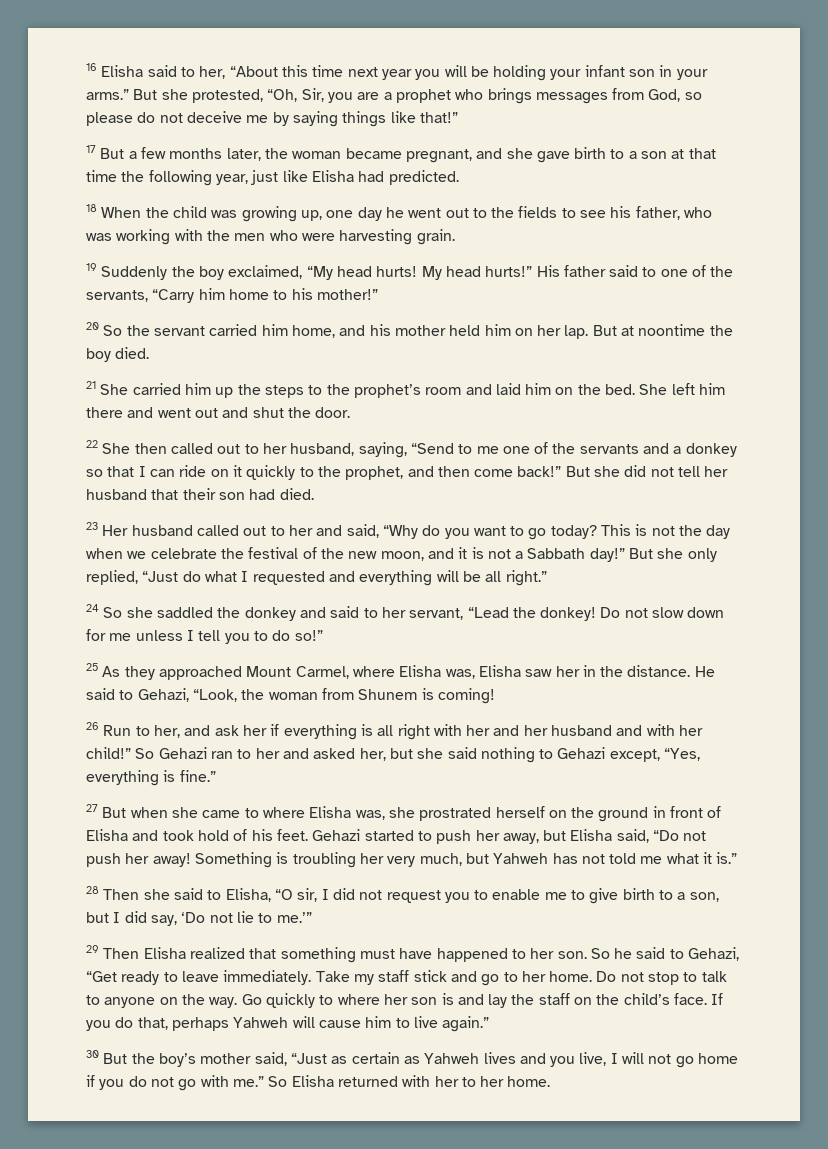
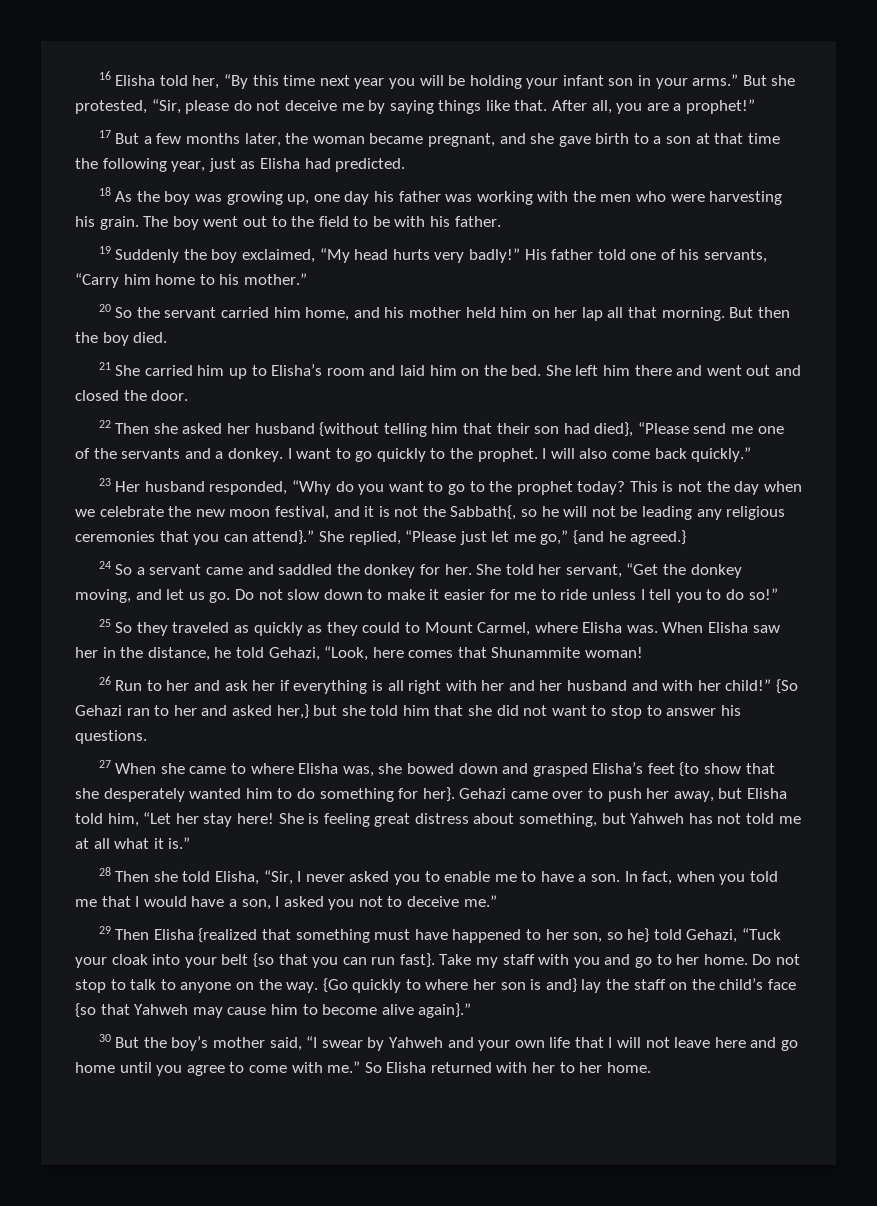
- 16 Elisha said to her, “About this time next year you will be holding your infant son in your arms.”
+ 16 Elisha told her, “By this time next year you will be holding your infant son in your arms.”
- But she protested, “Oh, Sir, you are a prophet who brings messages from God, so please do not deceive me by saying things like that!”
+ But she protested, “Sir, please do not deceive me by saying things like that. After all, you are a prophet!”
- 17 But a few months later, the woman became pregnant, and she gave birth to a son at that time the following year, just like Elisha had predicted.
+ 17 But a few months later, the woman became pregnant, and she gave birth to a son at that time the following year, just as Elisha had predicted.
- 18 When the child was growing up, one day he went out to the fields to see his father, who was working with the men who were harvesting grain.
+ 18 As the boy was growing up, one day his father was working with the men who were harvesting his grain. The boy went out to the field to be with his father.
- 19 Suddenly the boy exclaimed, “My head hurts! My head hurts!” His father said to one of the servants, “Carry him home to his mother!”
+ 19 Suddenly the boy exclaimed, “My head hurts very badly!” His father told one of his servants, “Carry him home to his mother.”
- 20 So the servant carried him home, and his mother held him on her lap. But at noontime the boy died.
+ 20 So the servant carried him home, and his mother held him on her lap all that morning. But then the boy died.
- 21 She carried him up the steps to the prophet’s room and laid him on the bed.
+ 21 She carried him up to Elisha’s room and laid him on the bed.
- She left him there and went out and shut the door.
+ She left him there and went out and closed the door.
- 22 She then called out to her husband, saying, “Send to me one of the servants and a donkey so that I can ride on it quickly to the prophet, and then come back!” But she did not tell her husband that their son had died.
- 23 Her husband called out to her and said, “Why do you want to go today?
+ 22 Then she asked her husband {without telling him that their son had died}, “Please send me one of the servants and a donkey. I want to go quickly to the prophet. I will also come back quickly.”
+ 23 Her husband responded, “Why do you want to go to the prophet today?
- This is not the day when we celebrate the festival of the new moon, and it is not a Sabbath day!” But she only replied, “Just do what I requested and everything will be all right.”
- 24 So she saddled the donkey and said to her servant, “Lead the donkey! Do not slow down for me unless I tell you to do so!”
+ This is not the day when we celebrate the new moon festival, and it is not the Sabbath{, so he will not be leading any religious ceremonies that you can attend}.” She replied, “Please just let me go,” {and he agreed.}
+ 24 So a servant came and saddled the donkey for her. She told her servant, “Get the donkey moving, and let us go. Do not slow down to make it easier for me to ride unless I tell you to do so!”
- 25 As they approached Mount Carmel, where Elisha was, Elisha saw her in the distance. He said to Gehazi, “Look, the woman from Shunem is coming!
+ 25 So they traveled as quickly as they could to Mount Carmel, where Elisha was. When Elisha saw her in the distance, he told Gehazi, “Look, here comes that Shunammite woman!
- 26 Run to her, and ask her if everything is all right with her and her husband and with her child!”
+ 26 Run to her and ask her if everything is all right with her and her husband and with her child!”
- So Gehazi ran to her and asked her, but she said nothing to Gehazi except, “Yes, everything is fine.”
+ {So Gehazi ran to her and asked her,} but she told him that she did not want to stop to answer his questions.
- 27 But when she came to where Elisha was, she prostrated herself on the ground in front of Elisha and took hold of his feet. Gehazi started to push her away, but Elisha said, “Do not push her away! Something is troubling her very much, but Yahweh has not told me what it is.”
+ 27 When she came to where Elisha was, she bowed down and grasped Elisha’s feet {to show that she desperately wanted him to do something for her}. Gehazi came over to push her away, but Elisha told him, “Let her stay here! She is feeling great distress about something, but Yahweh has not told me at all what it is.”
- 28 Then she said to Elisha, “O sir, I did not request you to enable me to give birth to a son, but I did say, ‘Do not lie to me.’”
+ 28 Then she told Elisha, “Sir, I never asked you to enable me to have a son. In fact, when you told me that I would have a son, I asked you not to deceive me.”
- 29 Then Elisha realized that something must have happened to her son. So he said to Gehazi, “Get ready to leave immediately.
+ 29 Then Elisha {realized that something must have happened to her son, so he} told Gehazi, “Tuck your cloak into your belt {so that you can run fast}.
- Take my staff stick and go to her home.
+ Take my staff with you and go to her home.
- Go quickly to where her son is and lay the staff on the child’s face. If you do that, perhaps Yahweh will cause him to live again.”
+ {Go quickly to where her son is and} lay the staff on the child’s face {so that Yahweh may cause him to become alive again}.”
- 30 But the boy’s mother said, “Just as certain as Yahweh lives and you live, I will not go home if you do not go with me.”
+ 30 But the boy’s mother said, “I swear by Yahweh and your own life that I will not leave here and go home until you agree to come with me.”

